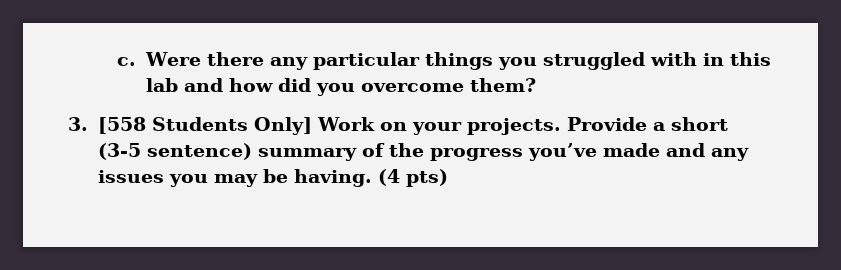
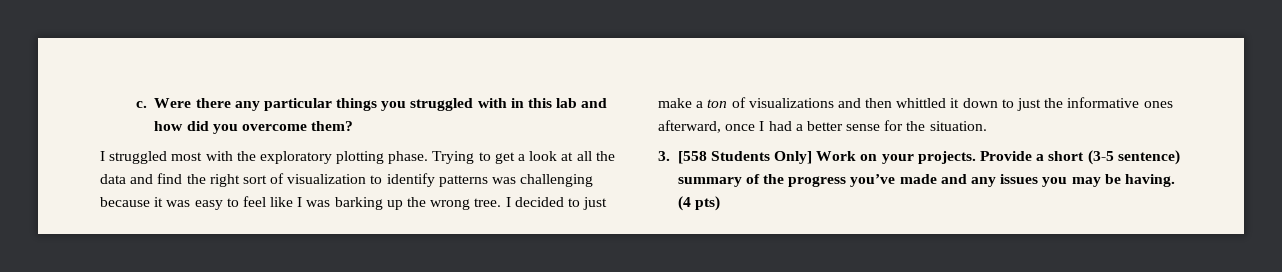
+ I struggled most with the exploratory plotting phase. Trying to get a look at all the data and find the right sort of visualization to identify patterns was challenging because it was easy to feel like I was barking up the wrong tree. I decided to just make a ton of visualizations and then whittled it down to just the informative ones afterward, once I had a better sense for the situation.

